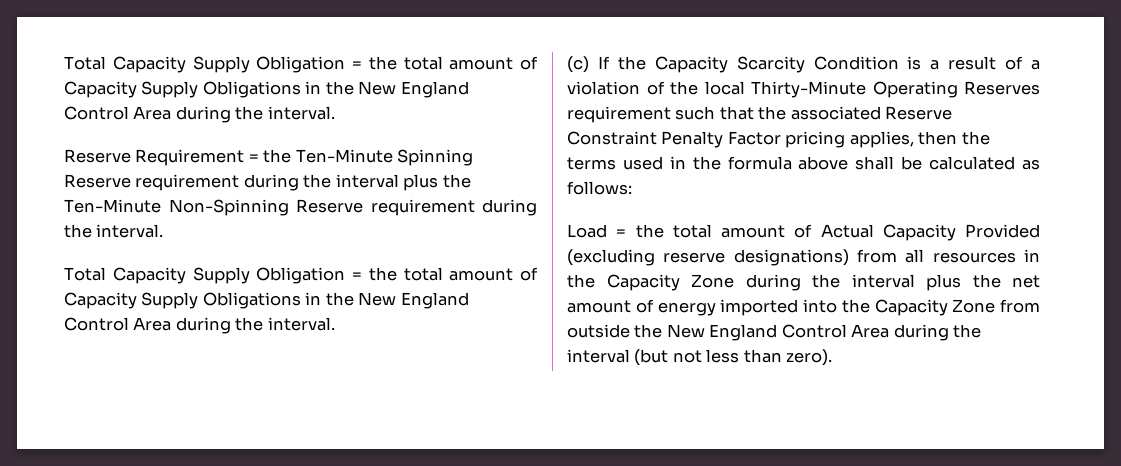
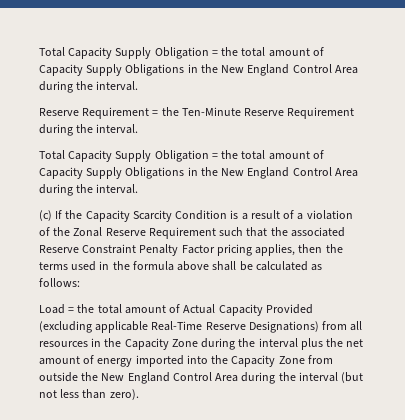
- Reserve Requirement = the Ten-Minute Spinning Reserve requirement during the interval plus the Ten-Minute Non-Spinning Reserve requirement during the interval.
+ Reserve Requirement = the Ten-Minute Reserve Requirement during the interval.
- (c) If the Capacity Scarcity Condition is a result of a violation of the local Thirty-Minute Operating Reserves requirement such that the associated Reserve Constraint Penalty Factor pricing applies, then the terms used in the formula above shall be calculated as follows:
+ (c) If the Capacity Scarcity Condition is a result of a violation of the Zonal Reserve Requirement such that the associated Reserve Constraint Penalty Factor pricing applies, then the terms used in the formula above shall be calculated as follows:
- Load = the total amount of Actual Capacity Provided (excluding reserve designations) from all resources in the Capacity Zone during the interval plus the net amount of energy imported into the Capacity Zone from outside the New England Control Area during the interval (but not less than zero).
+ Load = the total amount of Actual Capacity Provided (excluding applicable Real-Time Reserve Designations) from all resources in the Capacity Zone during the interval plus the net amount of energy imported into the Capacity Zone from outside the New England Control Area during the interval (but not less than zero).

